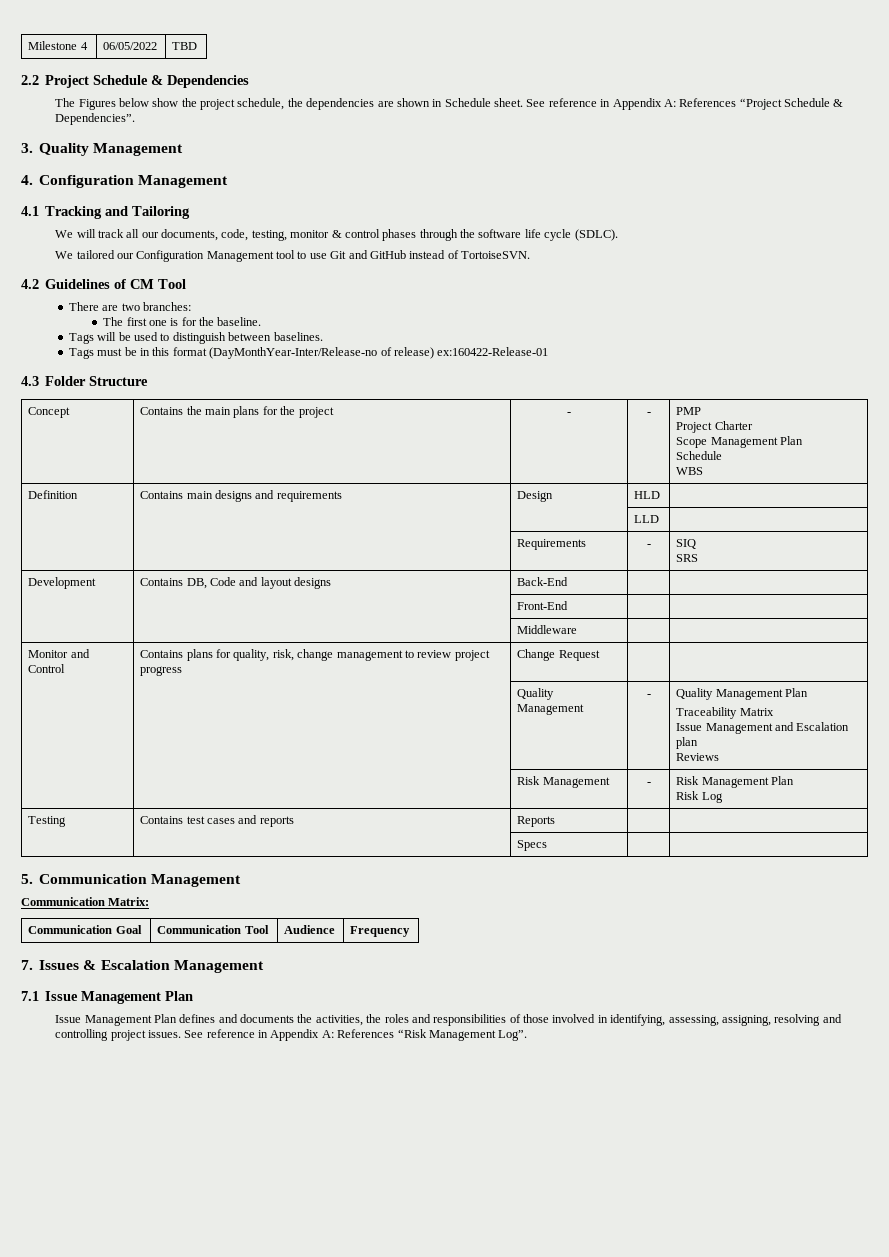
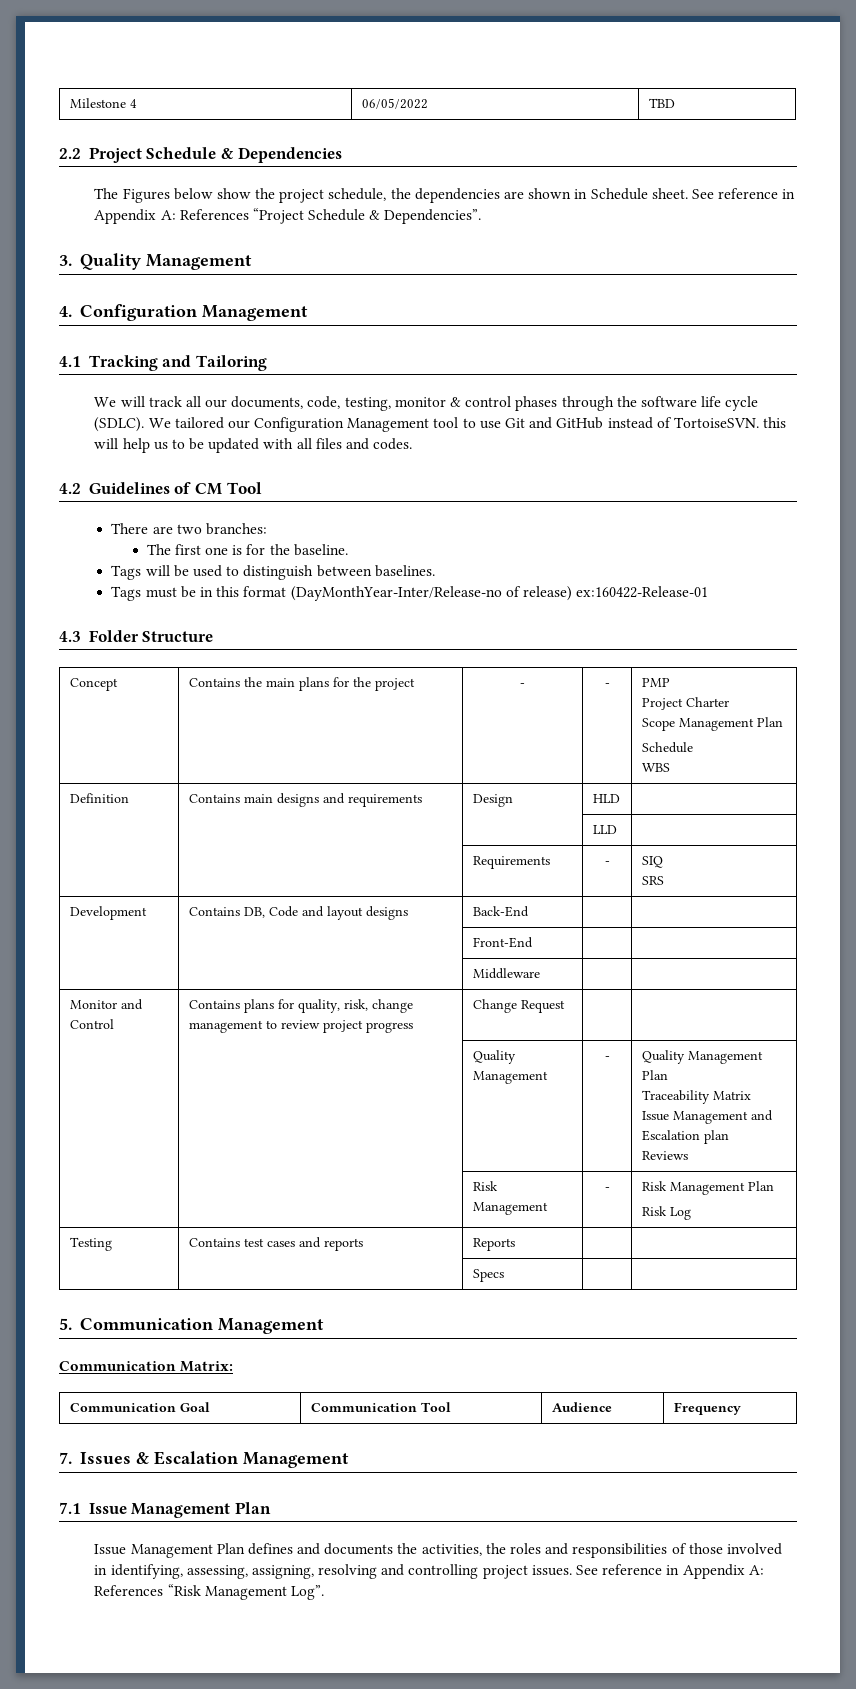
- We will track all our documents, code, testing, monitor & control phases through the software life cycle (SDLC).
- We tailored our Configuration Management tool to use Git and GitHub instead of TortoiseSVN.
+ We will track all our documents, code, testing, monitor & control phases through the software life cycle (SDLC). We tailored our Configuration Management tool to use Git and GitHub instead of TortoiseSVN. this will help us to be updated with all files and codes.

